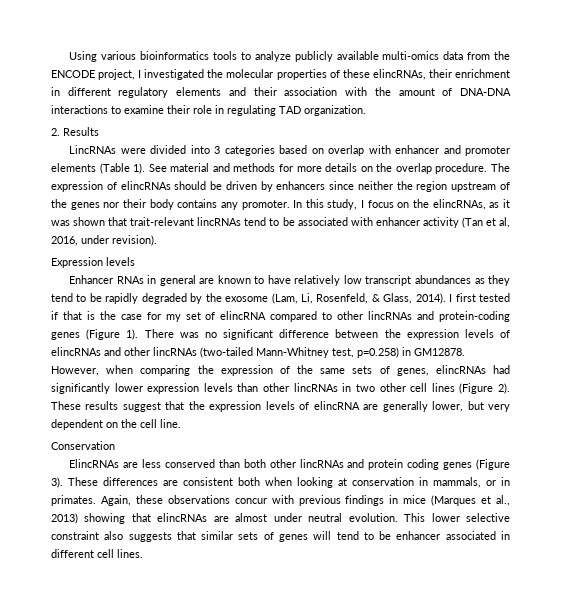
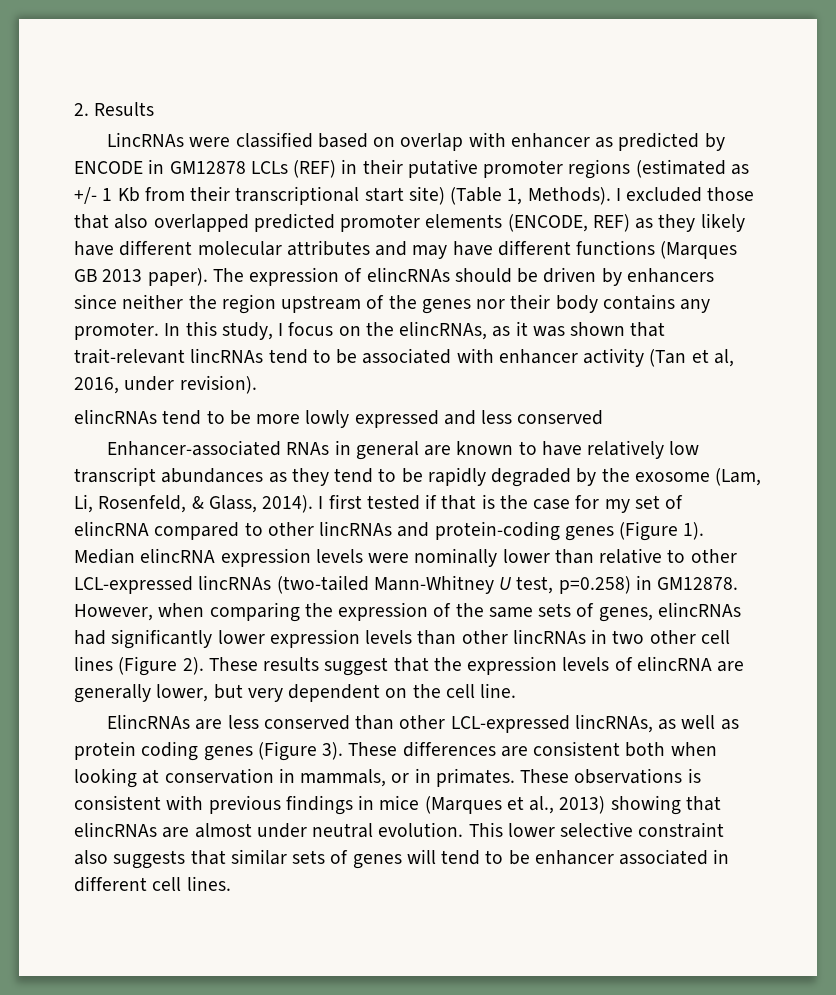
- Using various bioinformatics tools to analyze publicly available multi-omics data from the ENCODE project, I investigated the molecular properties of these elincRNAs, their enrichment in different regulatory elements and their association with the amount of DNA-DNA interactions to examine their role in regulating TAD organization.
- LincRNAs were divided into 3 categories based on overlap with enhancer and promoter elements (Table 1). See material and methods for more details on the overlap procedure.
+ LincRNAs were classified based on overlap with enhancer as predicted by ENCODE in GM12878 LCLs (REF) in their putative promoter regions (estimated as +/- 1 Kb from their transcriptional start site) (Table 1, Methods). I excluded those that also overlapped predicted promoter elements (ENCODE, REF) as they likely have different molecular attributes and may have different functions (Marques GB 2013 paper).
- Expression levels
- Enhancer RNAs in general are known to have relatively low transcript abundances as they tend to be rapidly degraded by the exosome (Lam, Li, Rosenfeld, & Glass, 2014).
+ elincRNAs tend to be more lowly expressed and less conserved
+ Enhancer-associated RNAs in general are known to have relatively low transcript abundances as they tend to be rapidly degraded by the exosome (Lam, Li, Rosenfeld, & Glass, 2014).
- There was no significant difference between the expression levels of elincRNAs and other lincRNAs (two-tailed Mann-Whitney test, p=0.258) in GM12878.
+ Median elincRNA expression levels were nominally lower than relative to other LCL-expressed lincRNAs (two-tailed Mann-Whitney U test, p=0.258) in GM12878.
- Conservation
- ElincRNAs are less conserved than both other lincRNAs and protein coding genes (Figure 3).
+ ElincRNAs are less conserved than other LCL-expressed lincRNAs, as well as protein coding genes (Figure 3).
- Again, these observations concur with previous findings in mice (Marques et al., 2013) showing that elincRNAs are almost under neutral evolution.
+ These observations is consistent with previous findings in mice (Marques et al., 2013) showing that elincRNAs are almost under neutral evolution.

